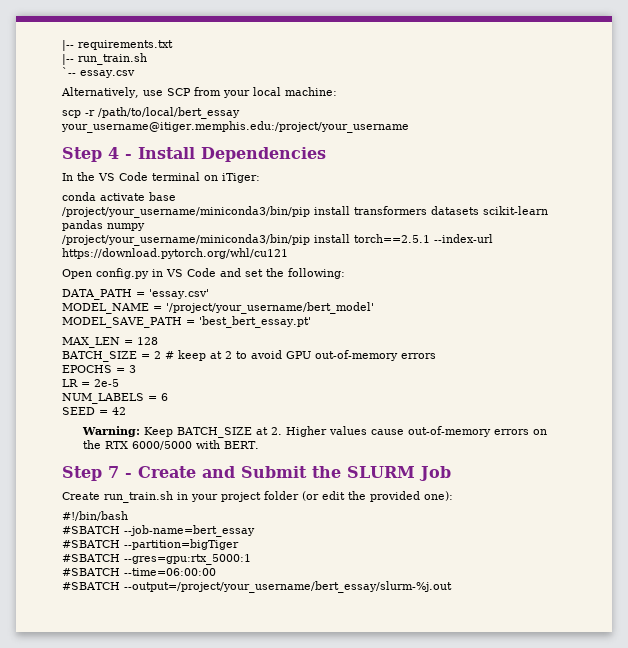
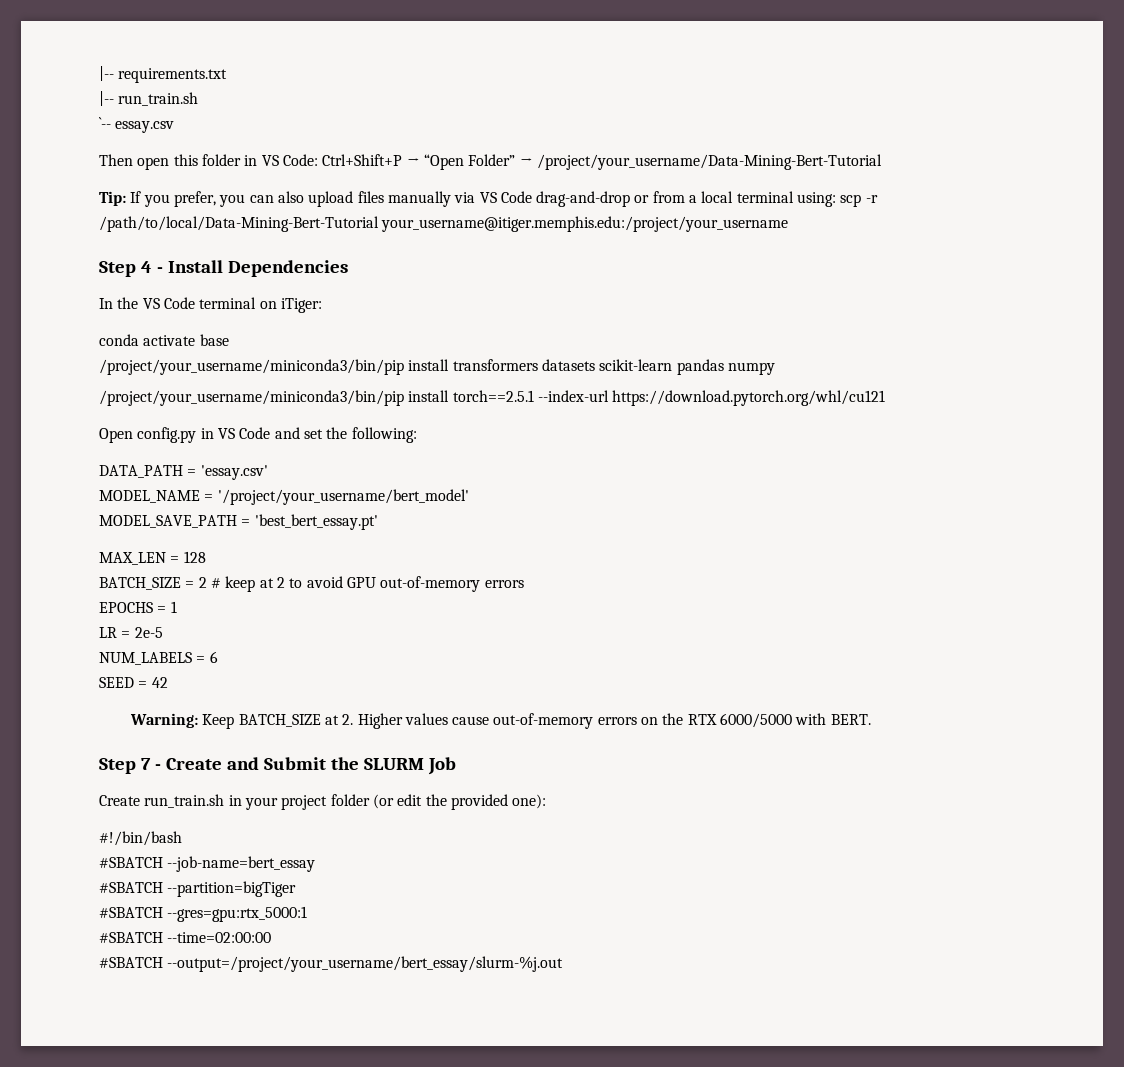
- Alternatively, use SCP from your local machine:
- scp -r /path/to/local/bert_essay your_username@itiger.memphis.edu:/project/your_username
+ Then open this folder in VS Code: Ctrl+Shift+P → “Open Folder” → /project/your_username/Data-Mining-Bert-Tutorial
+ Tip: If you prefer, you can also upload files manually via VS Code drag-and-drop or from a local terminal using: scp -r /path/to/local/Data-Mining-Bert-Tutorial your_username@itiger.memphis.edu:/project/your_username
- EPOCHS = 3
+ EPOCHS = 1
- #SBATCH --time=06:00:00
+ #SBATCH --time=02:00:00

